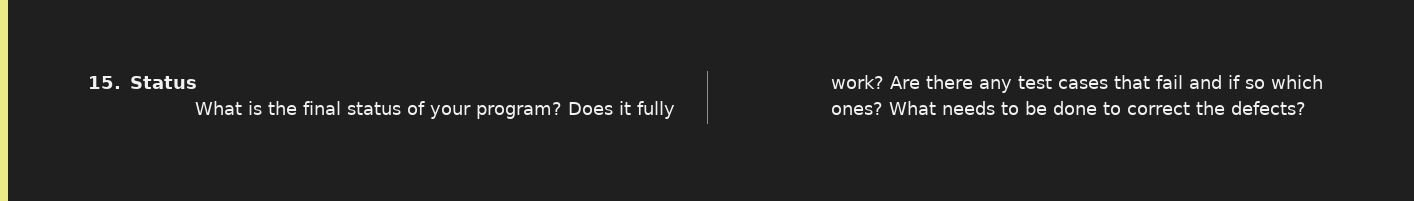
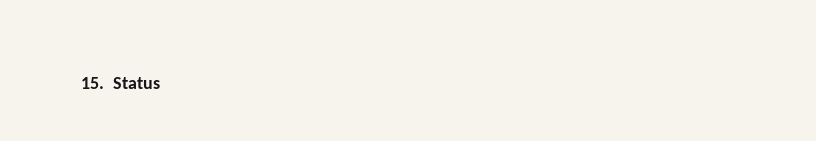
- What is the final status of your program? Does it fully work? Are there any test cases that fail and if so which ones? What needs to be done to correct the defects?

